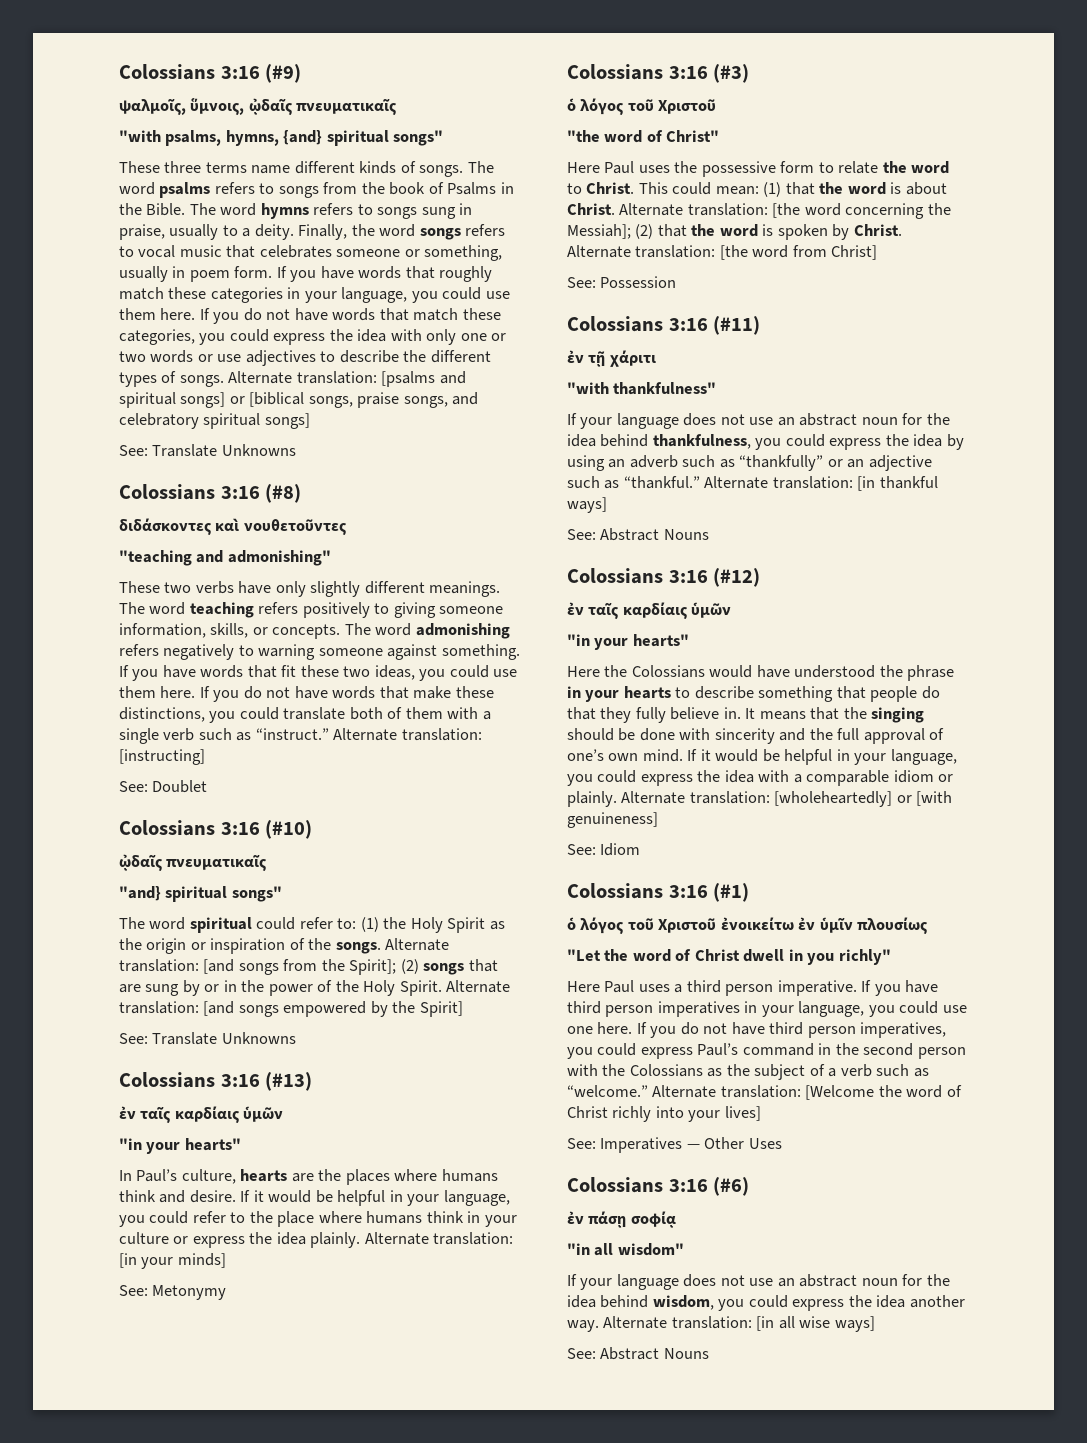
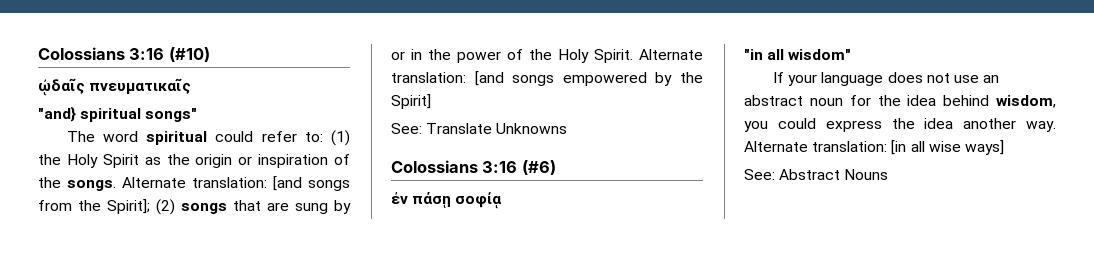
- Colossians 3:16 (#9)
- ψαλμοῖς, ὕμνοις, ᾠδαῖς πνευματικαῖς
- "with psalms, hymns, {and} spiritual songs"
- These three terms name different kinds of songs. The word psalms refers to songs from the book of Psalms in the Bible. The word hymns refers to songs sung in praise, usually to a deity. Finally, the word songs refers to vocal music that celebrates someone or something, usually in poem form. If you have words that roughly match these categories in your language, you could use them here. If you do not have words that match these categories, you could express the idea with only one or two words or use adjectives to describe the different types of songs. Alternate translation: [psalms and spiritual songs] or [biblical songs, praise songs, and celebratory spiritual songs]
- See: Translate Unknowns
- Colossians 3:16 (#8)
- διδάσκοντες καὶ νουθετοῦντες
- "teaching and admonishing"
- These two verbs have only slightly different meanings. The word teaching refers positively to giving someone information, skills, or concepts. The word admonishing refers negatively to warning someone against something. If you have words that fit these two ideas, you could use them here. If you do not have words that make these distinctions, you could translate both of them with a single verb such as “instruct.” Alternate translation: [instructing]
- See: Doublet
- Colossians 3:16 (#13)
- ἐν ταῖς καρδίαις ὑμῶν
- "in your hearts"
- In Paul’s culture, hearts are the places where humans think and desire. If it would be helpful in your language, you could refer to the place where humans think in your culture or express the idea plainly. Alternate translation: [in your minds]
- See: Metonymy
- Colossians 3:16 (#3)
- ὁ λόγος τοῦ Χριστοῦ
- "the word of Christ"
- Here Paul uses the possessive form to relate the word to Christ. This could mean: (1) that the word is about Christ. Alternate translation: [the word concerning the Messiah]; (2) that the word is spoken by Christ. Alternate translation: [the word from Christ]
- See: Possession
- Colossians 3:16 (#11)
- ἐν τῇ χάριτι
- "with thankfulness"
- If your language does not use an abstract noun for the idea behind thankfulness, you could express the idea by using an adverb such as “thankfully” or an adjective such as “thankful.” Alternate translation: [in thankful ways]
- See: Abstract Nouns
- Colossians 3:16 (#12)
- ἐν ταῖς καρδίαις ὑμῶν
- "in your hearts"
- Here the Colossians would have understood the phrase in your hearts to describe something that people do that they fully believe in. It means that the singing should be done with sincerity and the full approval of one’s own mind. If it would be helpful in your language, you could express the idea with a comparable idiom or plainly. Alternate translation: [wholeheartedly] or [with genuineness]
- See: Idiom
- Colossians 3:16 (#1)
- ὁ λόγος τοῦ Χριστοῦ ἐνοικείτω ἐν ὑμῖν πλουσίως
- "Let the word of Christ dwell in you richly"
- Here Paul uses a third person imperative. If you have third person imperatives in your language, you could use one here. If you do not have third person imperatives, you could express Paul’s command in the second person with the Colossians as the subject of a verb such as “welcome.” Alternate translation: [Welcome the word of Christ richly into your lives]
- See: Imperatives — Other Uses

